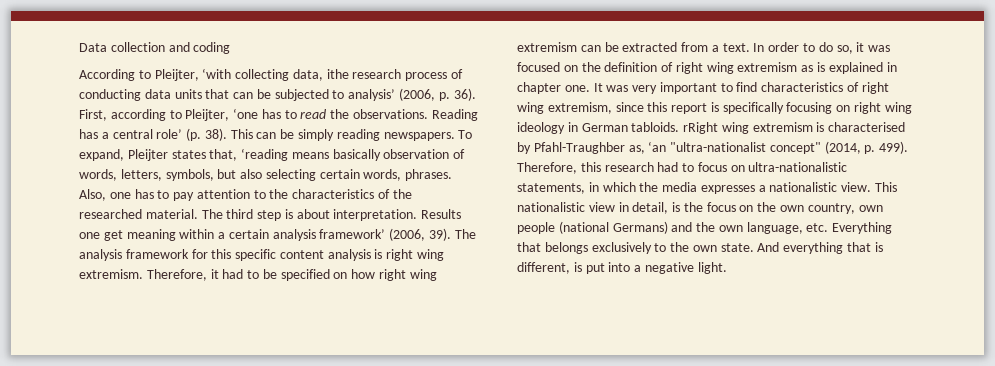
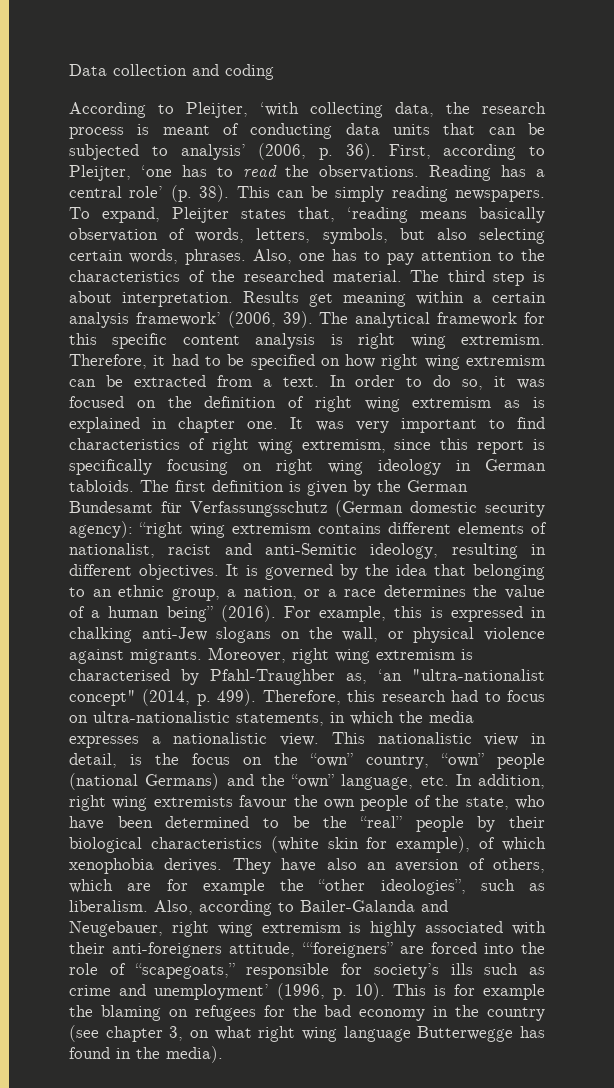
- According to Pleijter, ‘with collecting data, ithe research process of conducting data units that can be subjected to analysis’ (2006, p. 36).
+ According to Pleijter, ‘with collecting data, the research process is meant of conducting data units that can be subjected to analysis’ (2006, p. 36).
- Results one get meaning within a certain analysis framework’ (2006, 39).
+ Results get meaning within a certain analysis framework’ (2006, 39).
- The analysis framework for this specific content analysis is right wing extremism.
+ The analytical framework for this specific content analysis is right wing extremism.
- It was very important to find characteristics of right wing extremism, since this report is specifically focusing on right wing ideology in German tabloids. rRight wing extremism is characterised by Pfahl-Traughber as, ‘an "ultra-nationalist concept" (2014, p. 499).
+ It was very important to find characteristics of right wing extremism, since this report is specifically focusing on right wing ideology in German tabloids. The first definition is given by the German Bundesamt für Verfassungsschutz (German domestic security agency): “right wing extremism contains different elements of nationalist, racist and anti-Semitic ideology, resulting in different objectives. It is governed by the idea that belonging to an ethnic group, a nation, or a race determines the value of a human being” (2016). For example, this is expressed in chalking anti-Jew slogans on the wall, or physical violence against migrants. Moreover, right wing extremism is characterised by Pfahl-Traughber as, ‘an "ultra-nationalist concept" (2014, p. 499).
- This nationalistic view in detail, is the focus on the own country, own people (national Germans) and the own language, etc. Everything that belongs exclusively to the own state. And everything that is different, is put into a negative light.
+ This nationalistic view in detail, is the focus on the “own” country, “own” people (national Germans) and the “own” language, etc. In addition, right wing extremists favour the own people of the state, who have been determined to be the “real” people by their biological characteristics (white skin for example), of which xenophobia derives. They have also an aversion of others, which are for example the “other ideologies”, such as liberalism. Also, according to Bailer-Galanda and Neugebauer, right wing extremism is highly associated with their anti-foreigners attitude, ‘“foreigners” are forced into the role of “scapegoats,” responsible for society’s ills such as crime and unemployment’ (1996, p. 10). This is for example the blaming on refugees for the bad economy in the country (see chapter 3, on what right wing language Butterwegge has found in the media).

